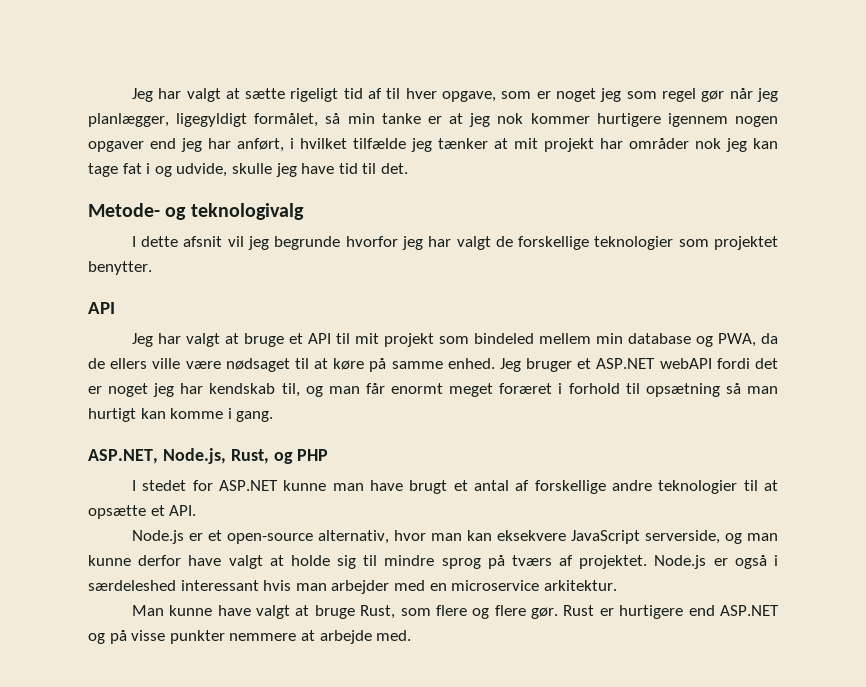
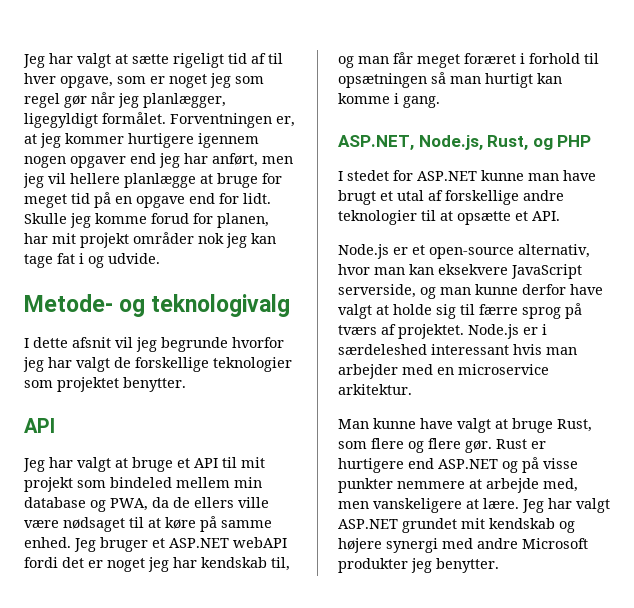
- Jeg har valgt at sætte rigeligt tid af til hver opgave, som er noget jeg som regel gør når jeg planlægger, ligegyldigt formålet, så min tanke er at jeg nok kommer hurtigere igennem nogen opgaver end jeg har anført, i hvilket tilfælde jeg tænker at mit projekt har områder nok jeg kan tage fat i og udvide, skulle jeg have tid til det.
+ Jeg har valgt at sætte rigeligt tid af til hver opgave, som er noget jeg som regel gør når jeg planlægger, ligegyldigt formålet. Forventningen er, at jeg kommer hurtigere igennem nogen opgaver end jeg har anført, men jeg vil hellere planlægge at bruge for meget tid på en opgave end for lidt. Skulle jeg komme forud for planen, har mit projekt områder nok jeg kan tage fat i og udvide.
- Jeg bruger et ASP.NET webAPI fordi det er noget jeg har kendskab til, og man får enormt meget foræret i forhold til opsætning så man hurtigt kan komme i gang.
+ Jeg bruger et ASP.NET webAPI fordi det er noget jeg har kendskab til, og man får meget foræret i forhold til opsætningen så man hurtigt kan komme i gang.
- I stedet for ASP.NET kunne man have brugt et antal af forskellige andre teknologier til at opsætte et API.
+ I stedet for ASP.NET kunne man have brugt et utal af forskellige andre teknologier til at opsætte et API.
- Node.js er et open-source alternativ, hvor man kan eksekvere JavaScript serverside, og man kunne derfor have valgt at holde sig til mindre sprog på tværs af projektet.
+ Node.js er et open-source alternativ, hvor man kan eksekvere JavaScript serverside, og man kunne derfor have valgt at holde sig til færre sprog på tværs af projektet.
- Node.js er også i særdeleshed interessant hvis man arbejder med en microservice arkitektur.
+ Node.js er i særdeleshed interessant hvis man arbejder med en microservice arkitektur.
- Rust er hurtigere end ASP.NET og på visse punkter nemmere at arbejde med.
+ Rust er hurtigere end ASP.NET og på visse punkter nemmere at arbejde med, men vanskeligere at lære. Jeg har valgt ASP.NET grundet mit kendskab og højere synergi med andre Microsoft produkter jeg benytter.

